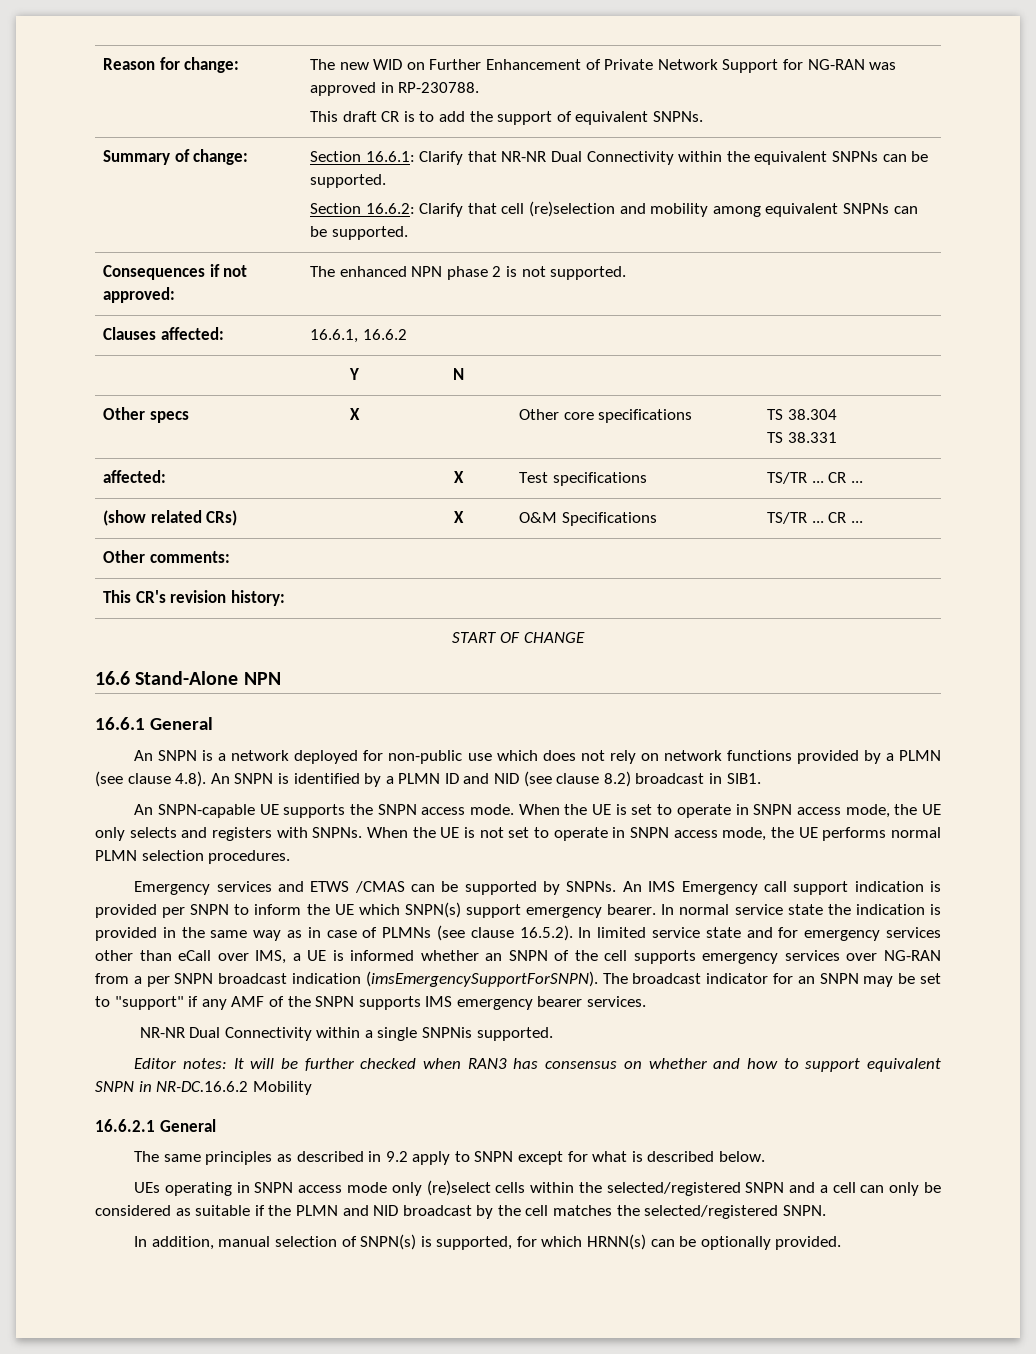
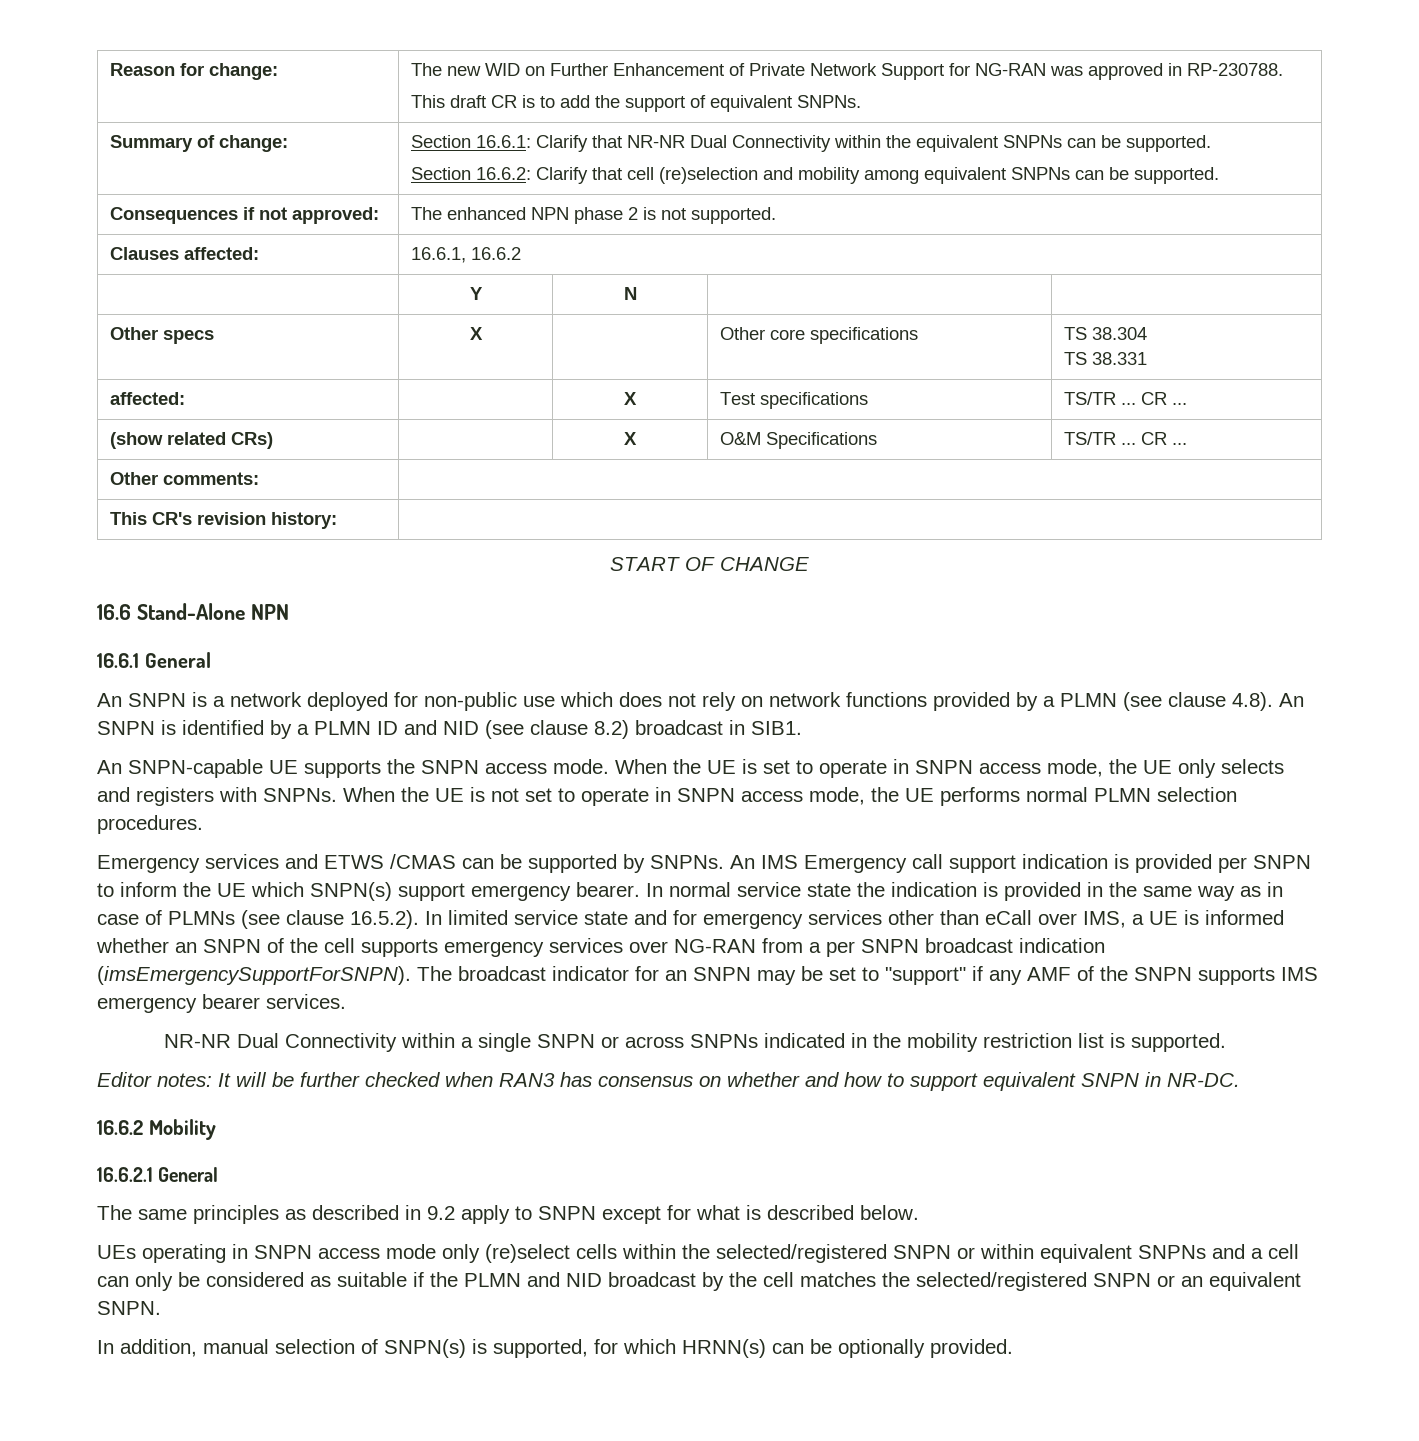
- NR-NR Dual Connectivity within a single SNPNis supported.
+ NR-NR Dual Connectivity within a single SNPN or across SNPNs indicated in the mobility restriction list is supported.
- Editor notes: It will be further checked when RAN3 has consensus on whether and how to support equivalent SNPN in NR-DC.16.6.2 Mobility
+ Editor notes: It will be further checked when RAN3 has consensus on whether and how to support equivalent SNPN in NR-DC.
+ 16.6.2 Mobility
- UEs operating in SNPN access mode only (re)select cells within the selected/registered SNPN and a cell can only be considered as suitable if the PLMN and NID broadcast by the cell matches the selected/registered SNPN.
+ UEs operating in SNPN access mode only (re)select cells within the selected/registered SNPN or within equivalent SNPNs and a cell can only be considered as suitable if the PLMN and NID broadcast by the cell matches the selected/registered SNPN or an equivalent SNPN.

